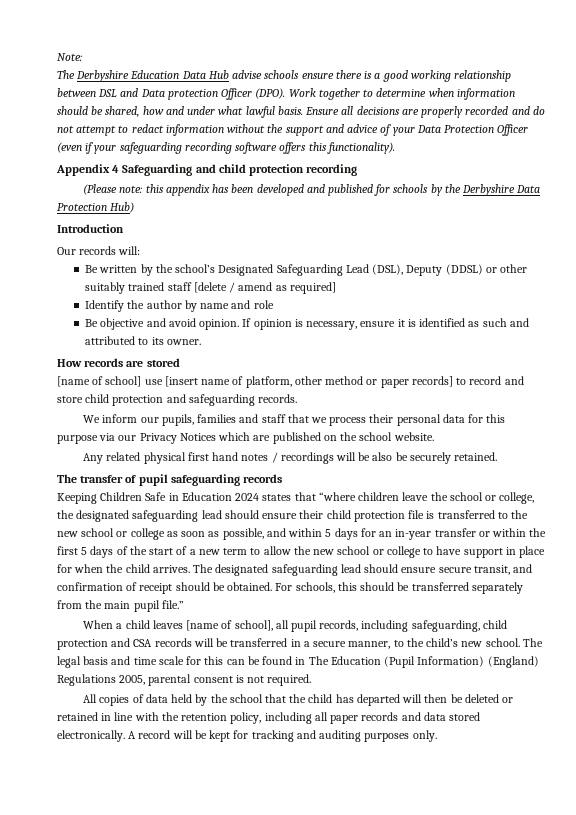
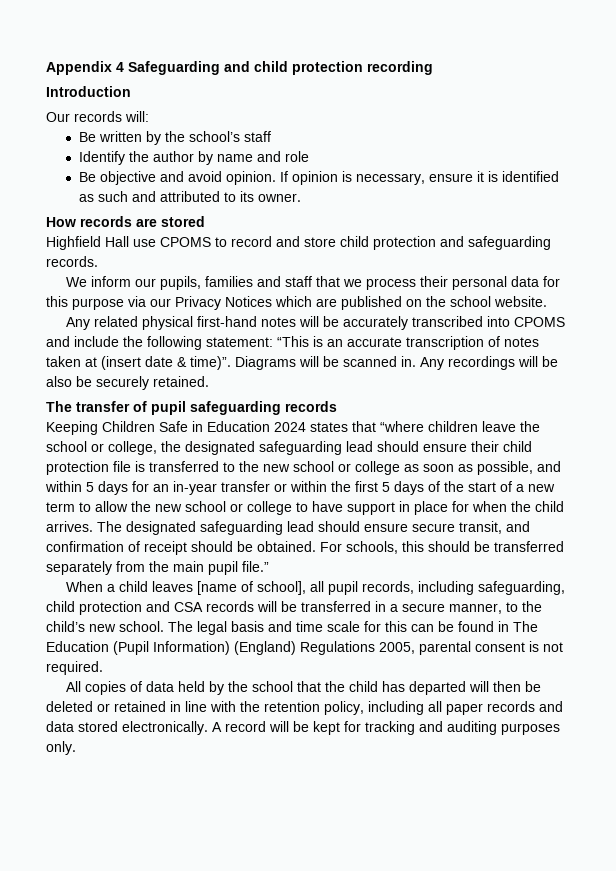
- Note:
- The Derbyshire Education Data Hub advise schools ensure there is a good working relationship between DSL and Data protection Officer (DPO). Work together to determine when information should be shared, how and under what lawful basis. Ensure all decisions are properly recorded and do not attempt to redact information without the support and advice of your Data Protection Officer (even if your safeguarding recording software offers this functionality).
- (Please note: this appendix has been developed and published for schools by the Derbyshire Data Protection Hub)
- Be written by the school’s Designated Safeguarding Lead (DSL), Deputy (DDSL) or other suitably trained staff [delete / amend as required]
+ Be written by the school’s staff
- [name of school] use [insert name of platform, other method or paper records] to record and store child protection and safeguarding records.
+ Highfield Hall use CPOMS to record and store child protection and safeguarding records.
- Any related physical first hand notes / recordings will be also be securely retained.
+ Any related physical first-hand notes will be accurately transcribed into CPOMS and include the following statement: “This is an accurate transcription of notes taken at (insert date & time)”. Diagrams will be scanned in. Any recordings will be also be securely retained.

